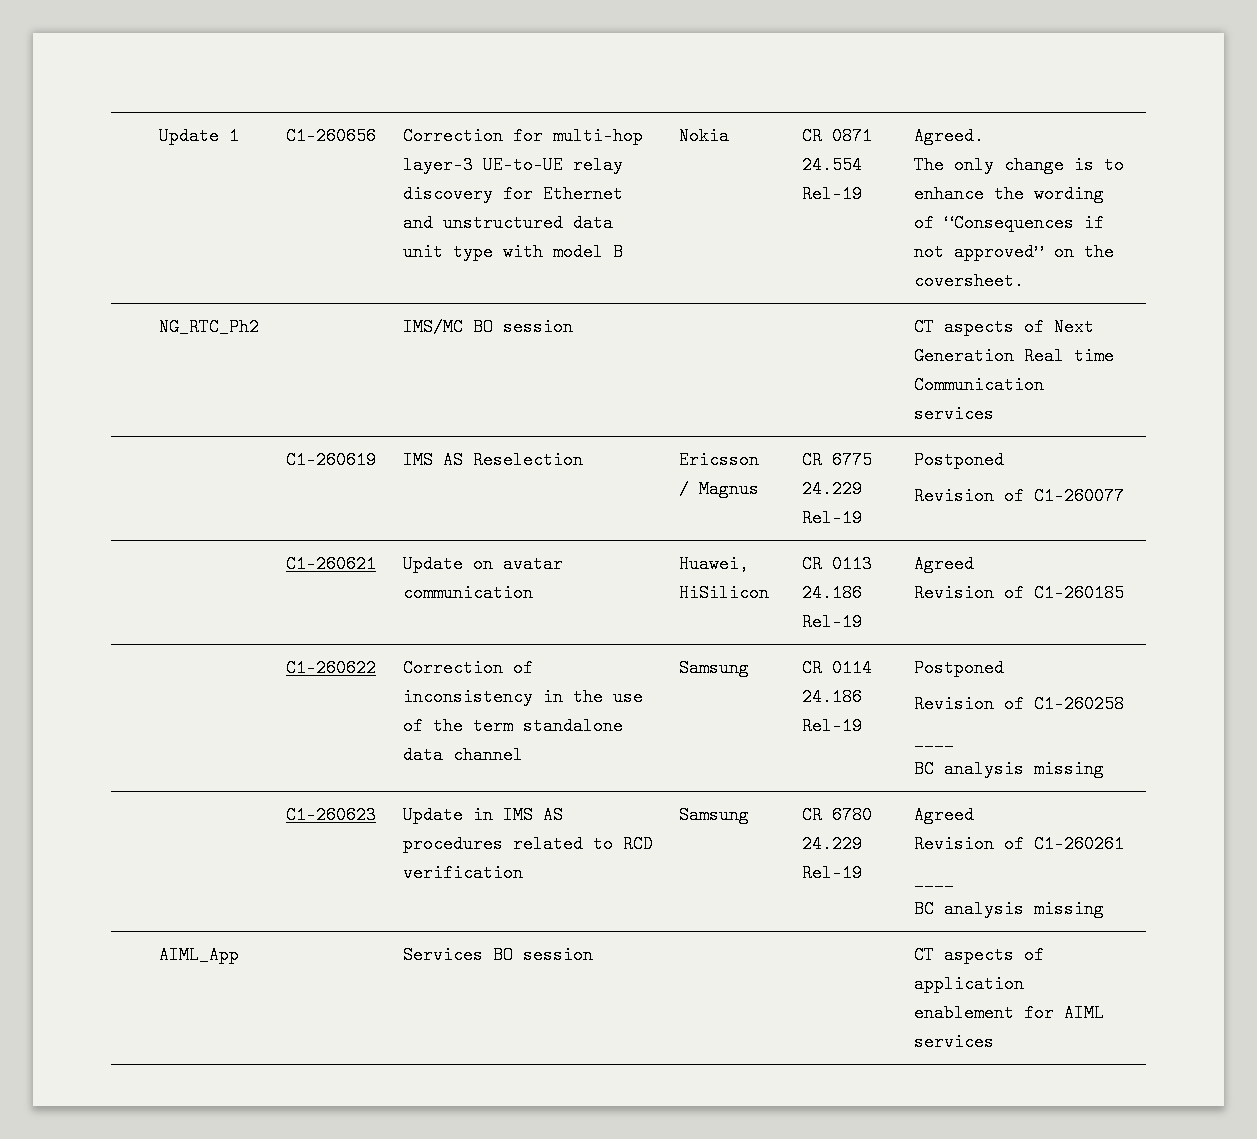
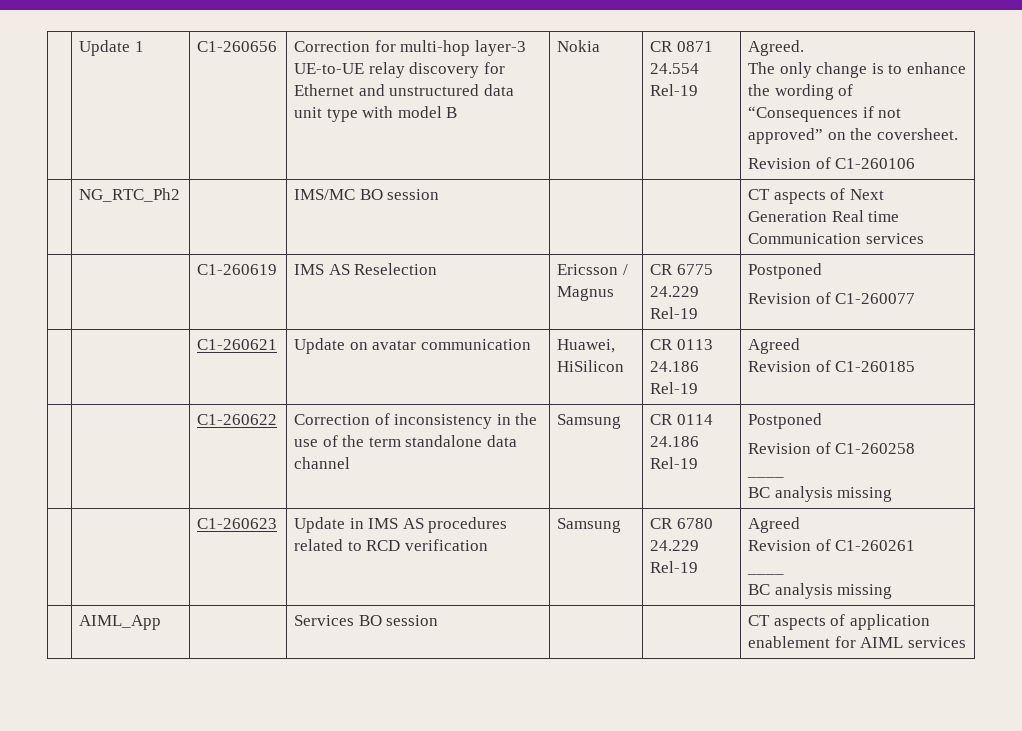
+ Revision of C1-260106

